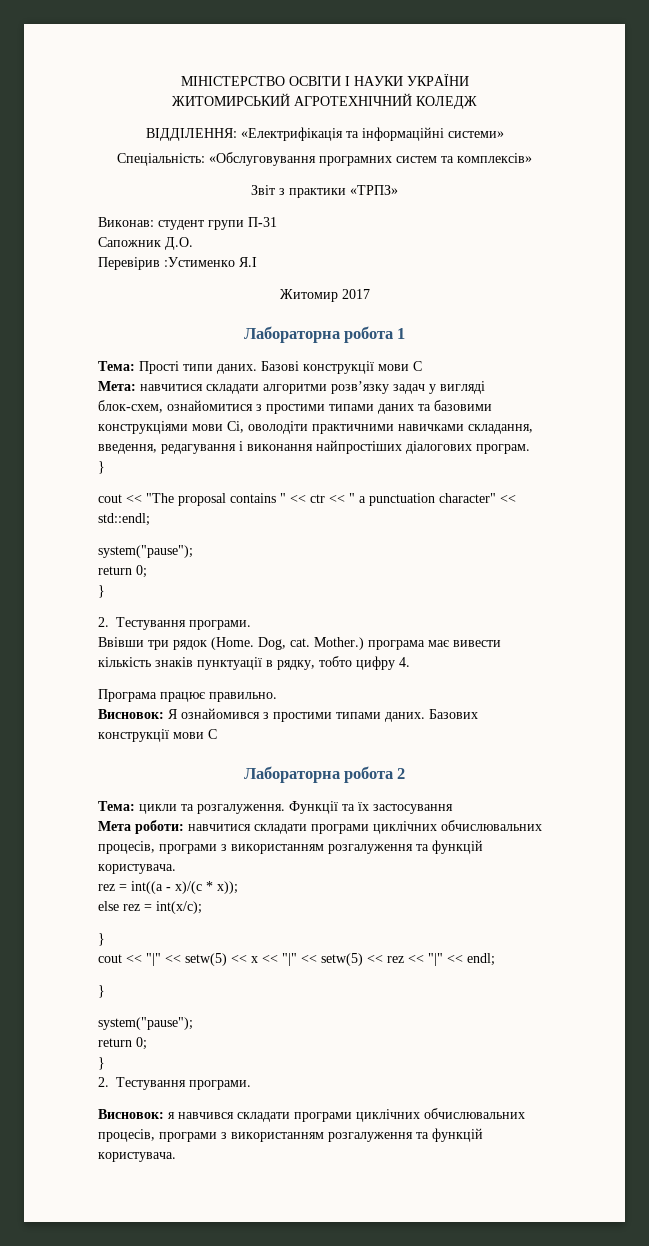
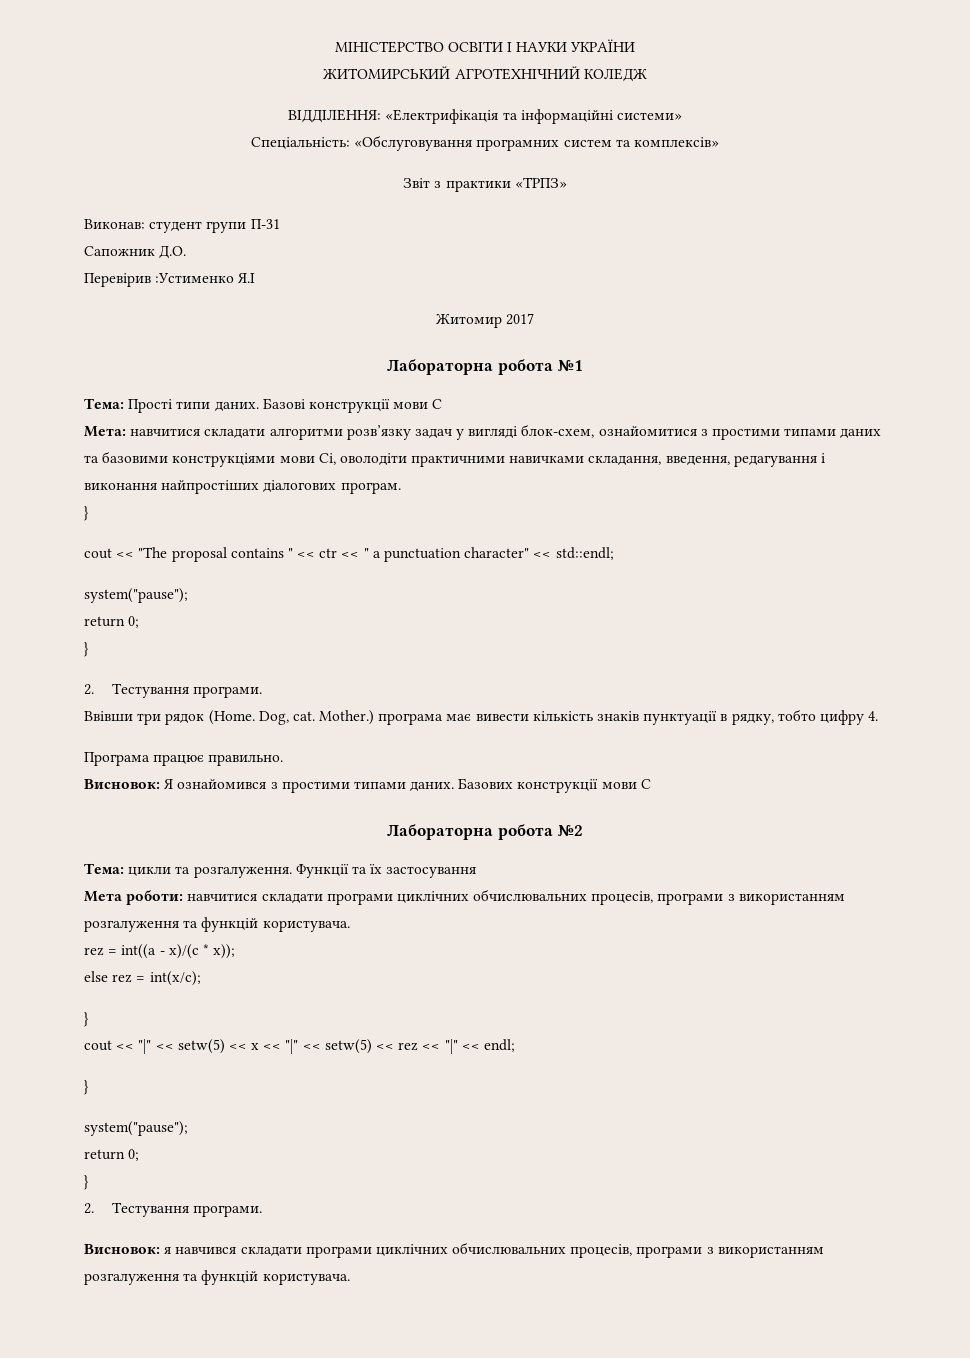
- Лабораторна робота 1
+ Лабораторна робота №1
- Лабораторна робота 2
+ Лабораторна робота №2

